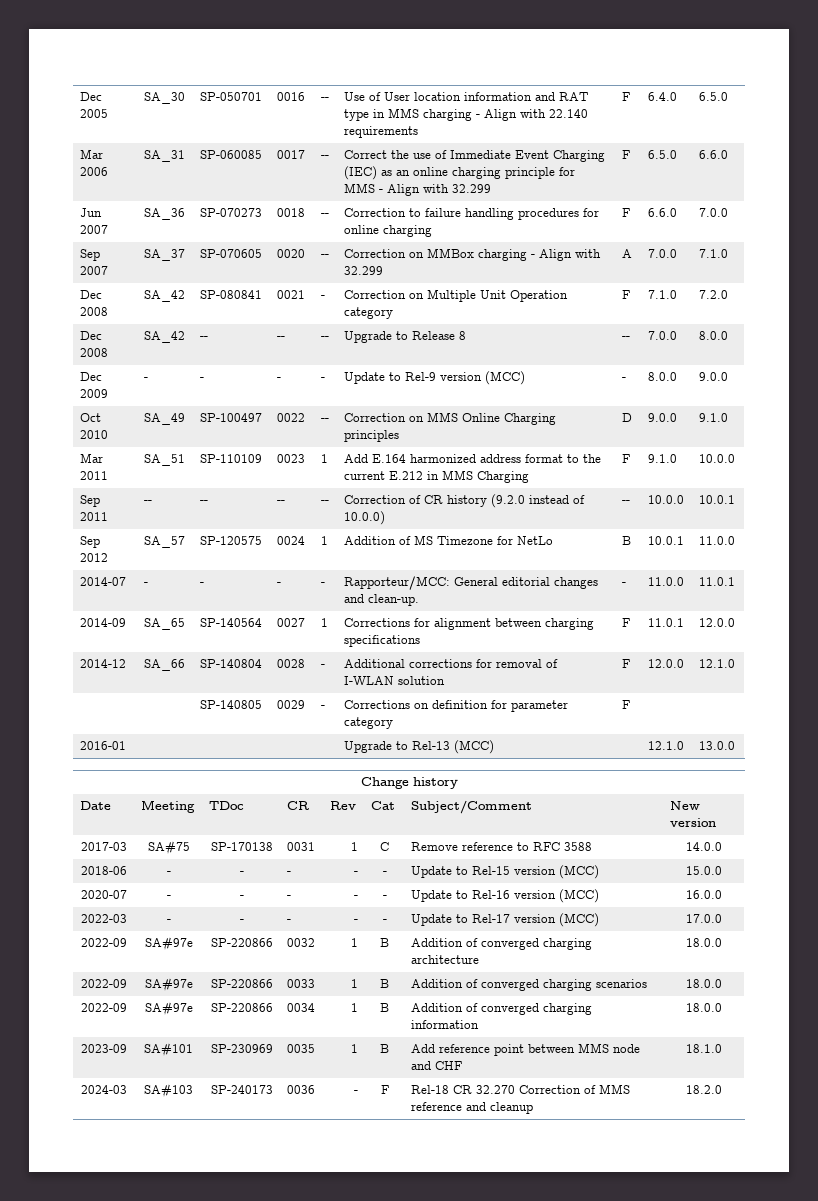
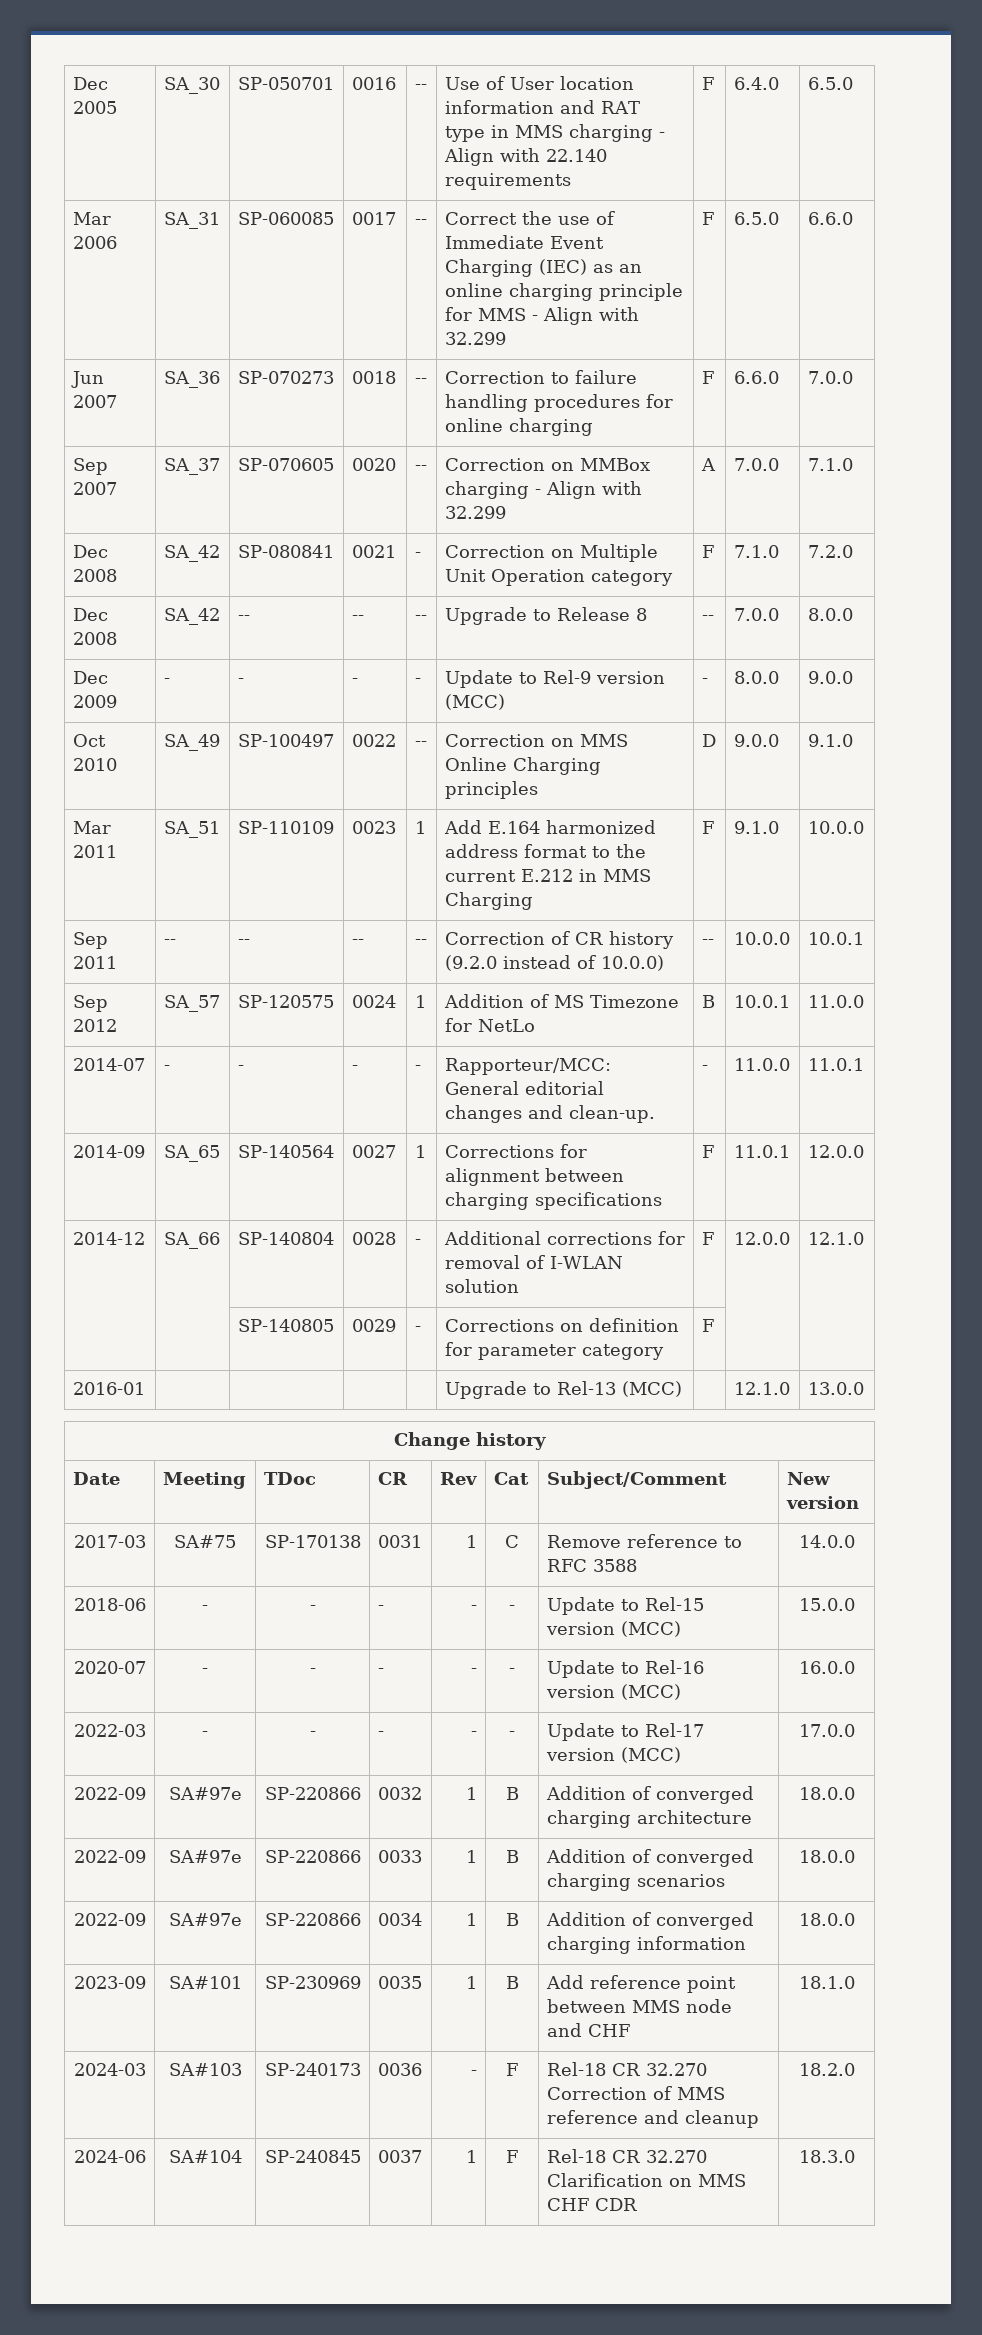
+ 2024-06 | SA#104 | SP-240845 | 0037 | 1 | F | Rel-18 CR 32.270 Clarification on MMS CHF CDR | 18.3.0

